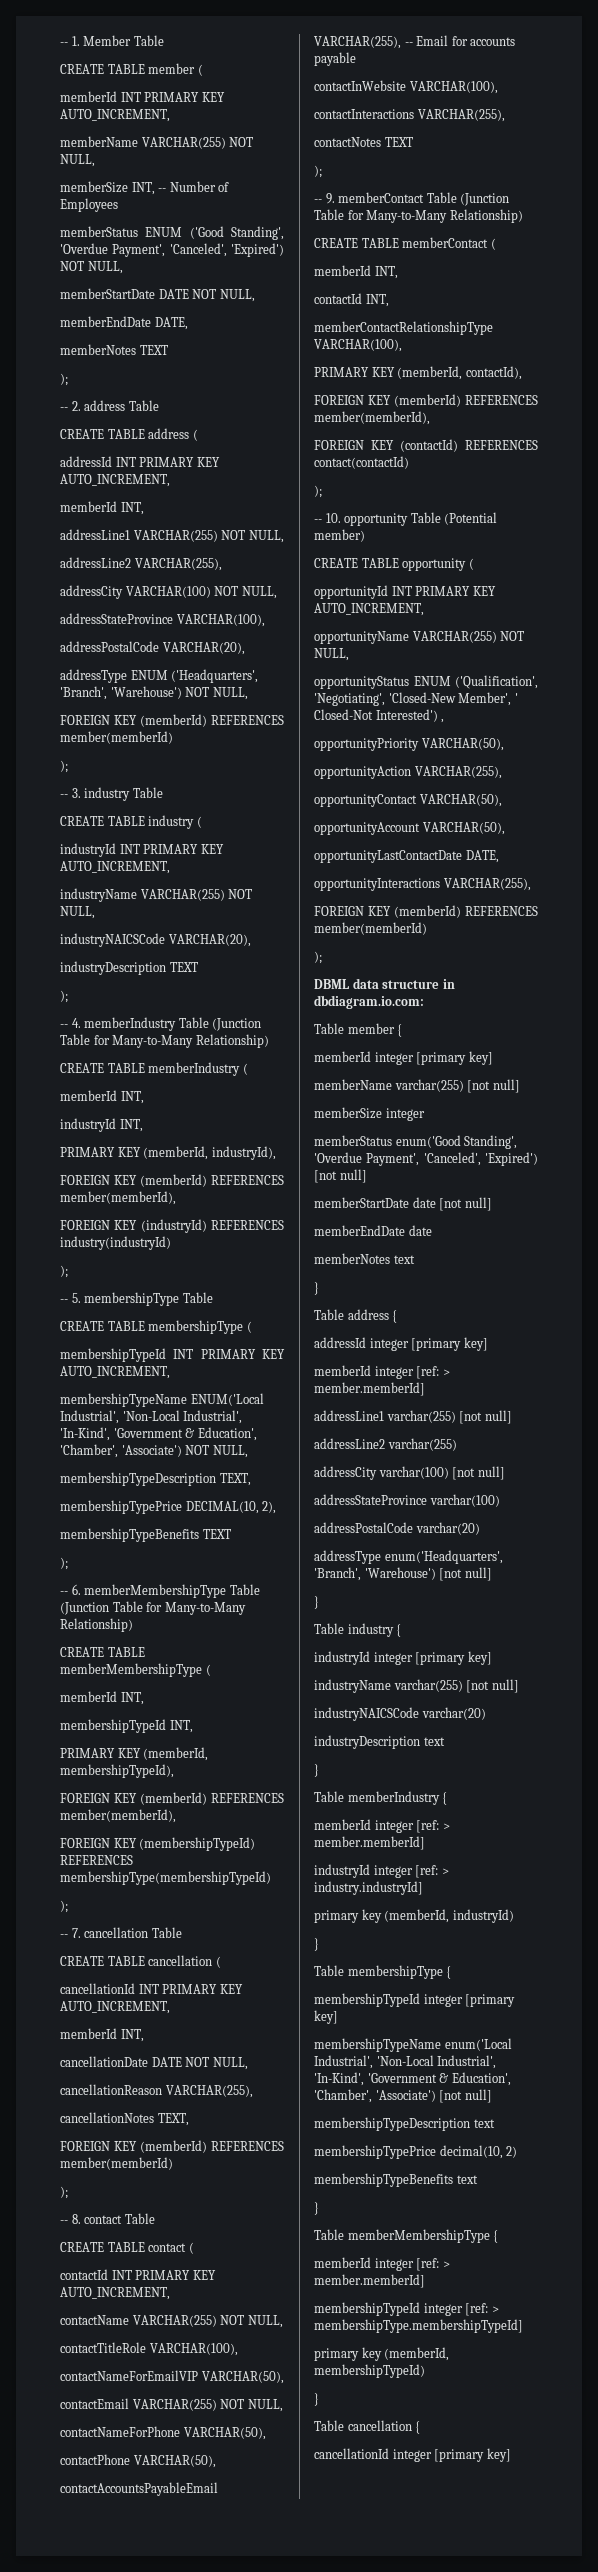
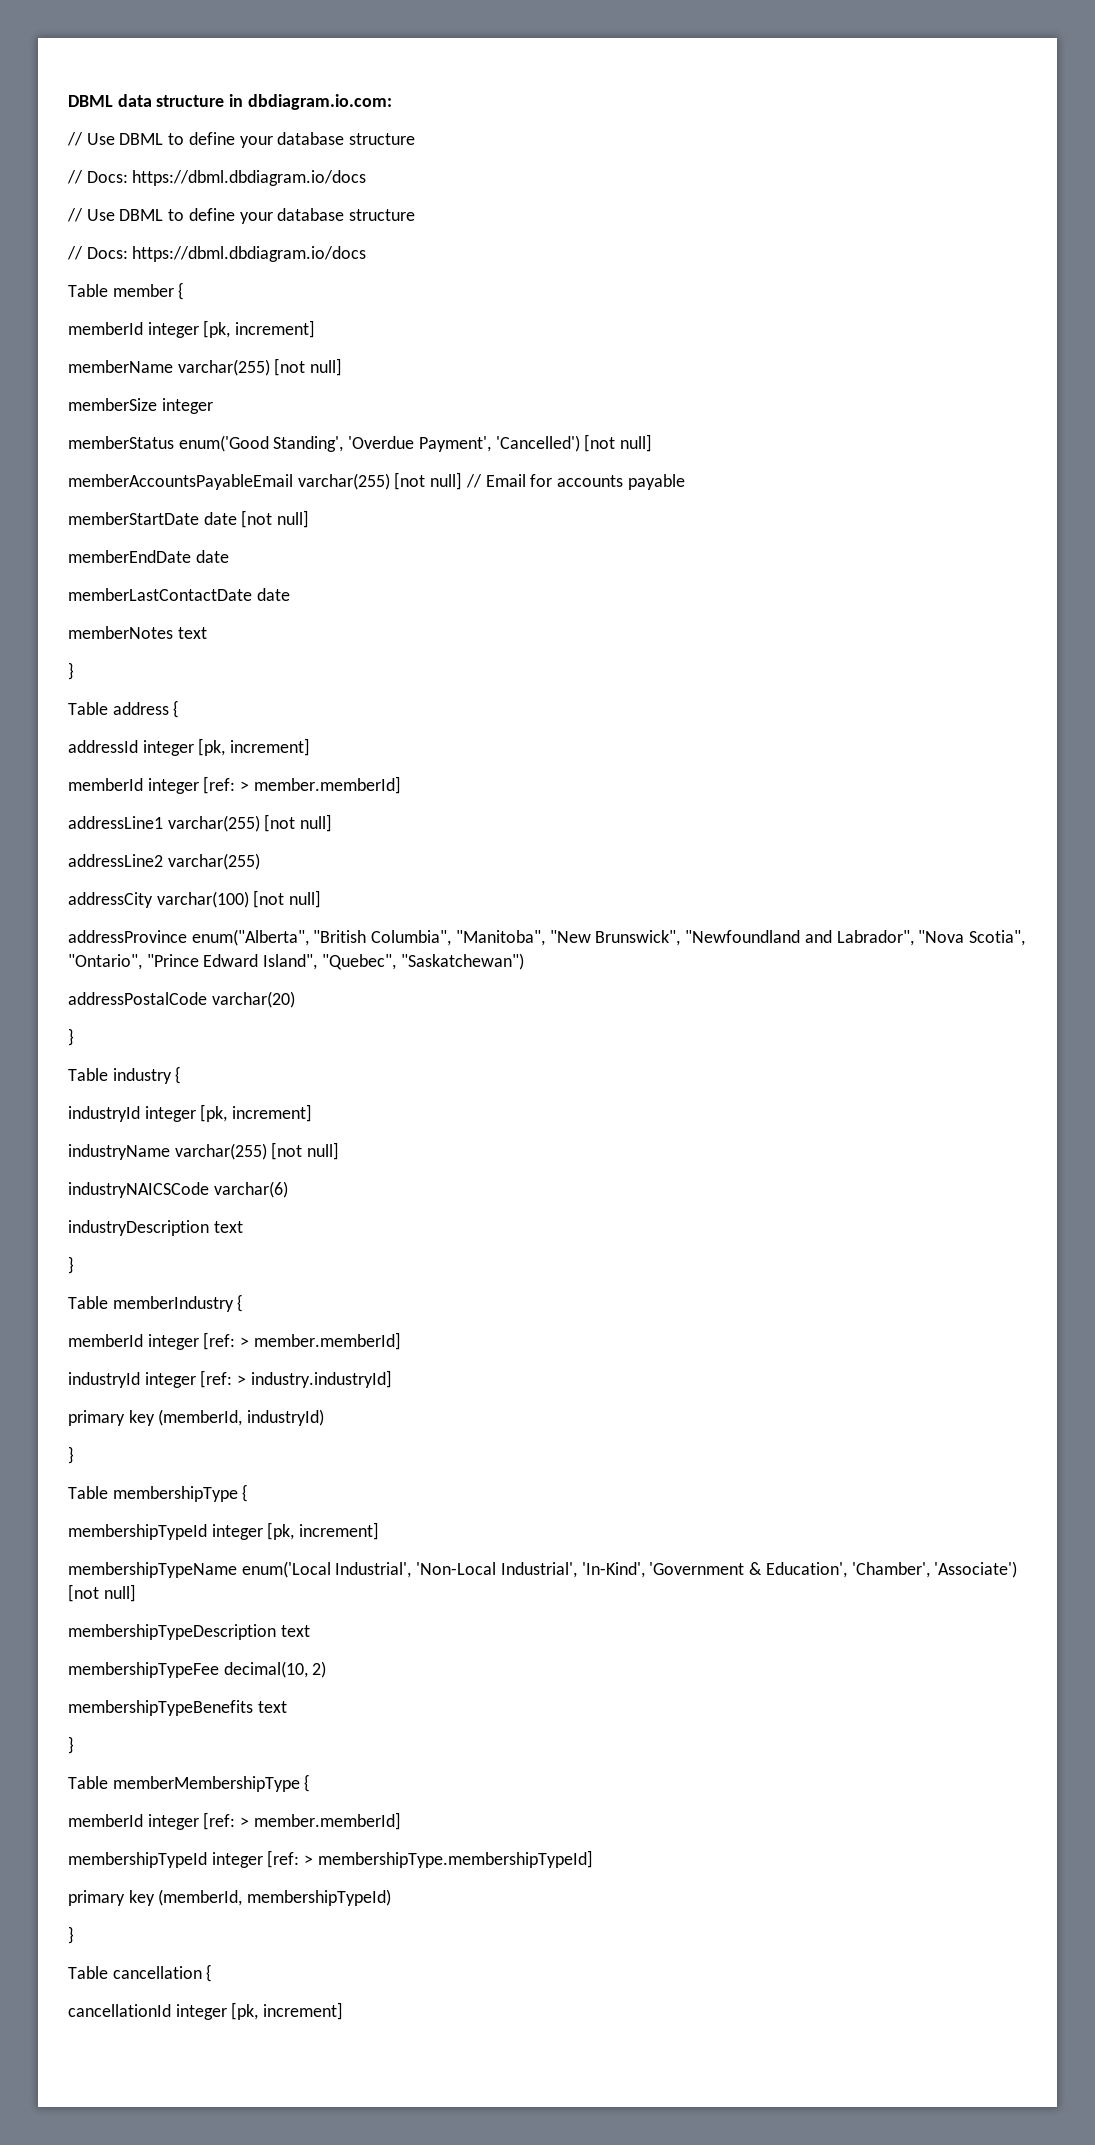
- -- 1. Member Table
- CREATE TABLE member (
- memberId INT PRIMARY KEY AUTO_INCREMENT,
- memberName VARCHAR(255) NOT NULL,
- memberSize INT, -- Number of Employees
- memberStatus ENUM ('Good Standing', 'Overdue Payment', 'Canceled', 'Expired') NOT NULL,
- memberStartDate DATE NOT NULL,
- memberEndDate DATE,
- memberNotes TEXT
- );
- -- 2. address Table
- CREATE TABLE address (
- addressId INT PRIMARY KEY AUTO_INCREMENT,
- memberId INT,
- addressLine1 VARCHAR(255) NOT NULL,
- addressLine2 VARCHAR(255),
- addressCity VARCHAR(100) NOT NULL,
- addressStateProvince VARCHAR(100),
- addressPostalCode VARCHAR(20),
- addressType ENUM ('Headquarters', 'Branch', 'Warehouse') NOT NULL,
- FOREIGN KEY (memberId) REFERENCES member(memberId)
- );
- -- 3. industry Table
- CREATE TABLE industry (
- industryId INT PRIMARY KEY AUTO_INCREMENT,
- industryName VARCHAR(255) NOT NULL,
- industryNAICSCode VARCHAR(20),
- industryDescription TEXT
- );
- -- 4. memberIndustry Table (Junction Table for Many-to-Many Relationship)
- CREATE TABLE memberIndustry (
- memberId INT,
- industryId INT,
- PRIMARY KEY (memberId, industryId),
- FOREIGN KEY (memberId) REFERENCES member(memberId),
- FOREIGN KEY (industryId) REFERENCES industry(industryId)
- );
- -- 5. membershipType Table
- CREATE TABLE membershipType (
- membershipTypeId INT PRIMARY KEY AUTO_INCREMENT,
- membershipTypeName ENUM('Local Industrial', 'Non-Local Industrial', 'In-Kind', 'Government & Education', 'Chamber', 'Associate') NOT NULL,
- membershipTypeDescription TEXT,
- membershipTypePrice DECIMAL(10, 2),
- membershipTypeBenefits TEXT
- );
- -- 6. memberMembershipType Table (Junction Table for Many-to-Many Relationship)
- CREATE TABLE memberMembershipType (
- memberId INT,
- membershipTypeId INT,
- PRIMARY KEY (memberId, membershipTypeId),
- FOREIGN KEY (memberId) REFERENCES member(memberId),
- FOREIGN KEY (membershipTypeId) REFERENCES membershipType(membershipTypeId)
- );
- -- 7. cancellation Table
- CREATE TABLE cancellation (
- cancellationId INT PRIMARY KEY AUTO_INCREMENT,
- memberId INT,
- cancellationDate DATE NOT NULL,
- cancellationReason VARCHAR(255),
- cancellationNotes TEXT,
- FOREIGN KEY (memberId) REFERENCES member(memberId)
- );
- -- 8. contact Table
- CREATE TABLE contact (
- contactId INT PRIMARY KEY AUTO_INCREMENT,
- contactName VARCHAR(255) NOT NULL,
- contactTitleRole VARCHAR(100),
- contactNameForEmailVIP VARCHAR(50),
- contactEmail VARCHAR(255) NOT NULL,
- contactNameForPhone VARCHAR(50),
- contactPhone VARCHAR(50),
- contactAccountsPayableEmail VARCHAR(255), -- Email for accounts payable
- contactInWebsite VARCHAR(100),
- contactInteractions VARCHAR(255),
- contactNotes TEXT
- );
- -- 9. memberContact Table (Junction Table for Many-to-Many Relationship)
- CREATE TABLE memberContact (
- memberId INT,
- contactId INT,
- memberContactRelationshipType VARCHAR(100),
- PRIMARY KEY (memberId, contactId),
- FOREIGN KEY (memberId) REFERENCES member(memberId),
- FOREIGN KEY (contactId) REFERENCES contact(contactId)
- );
- -- 10. opportunity Table (Potential member)
- CREATE TABLE opportunity (
- opportunityId INT PRIMARY KEY AUTO_INCREMENT,
- opportunityName VARCHAR(255) NOT NULL,
- opportunityStatus ENUM ('Qualification', 'Negotiating', 'Closed-New Member', ' Closed-Not Interested') ,
- opportunityPriority VARCHAR(50),
- opportunityAction VARCHAR(255),
- opportunityContact VARCHAR(50),
- opportunityAccount VARCHAR(50),
- opportunityLastContactDate DATE,
- opportunityInteractions VARCHAR(255),
- FOREIGN KEY (memberId) REFERENCES member(memberId)
- );
  DBML data structure in dbdiagram.io.com:
+ // Use DBML to define your database structure
+ // Docs: https://dbml.dbdiagram.io/docs
+ // Use DBML to define your database structure
+ // Docs: https://dbml.dbdiagram.io/docs
- memberId integer [primary key]
+ memberId integer [pk, increment]
- memberStatus enum('Good Standing', 'Overdue Payment', 'Canceled', 'Expired') [not null]
+ memberStatus enum('Good Standing', 'Overdue Payment', 'Cancelled') [not null]
+ memberAccountsPayableEmail varchar(255) [not null] // Email for accounts payable
+ memberLastContactDate date
- addressId integer [primary key]
+ addressId integer [pk, increment]
- addressStateProvince varchar(100)
+ addressProvince enum("Alberta", "British Columbia", "Manitoba", "New Brunswick", "Newfoundland and Labrador", "Nova Scotia", "Ontario", "Prince Edward Island", "Quebec", "Saskatchewan")
  addressPostalCode varchar(20)
- addressType enum('Headquarters', 'Branch', 'Warehouse') [not null]
- industryId integer [primary key]
+ industryId integer [pk, increment]
- industryNAICSCode varchar(20)
+ industryNAICSCode varchar(6)
- membershipTypeId integer [primary key]
+ membershipTypeId integer [pk, increment]
- membershipTypePrice decimal(10, 2)
+ membershipTypeFee decimal(10, 2)
- cancellationId integer [primary key]
+ cancellationId integer [pk, increment]

